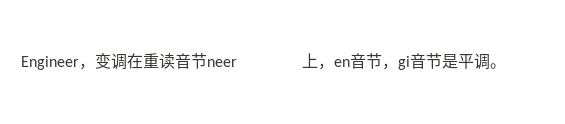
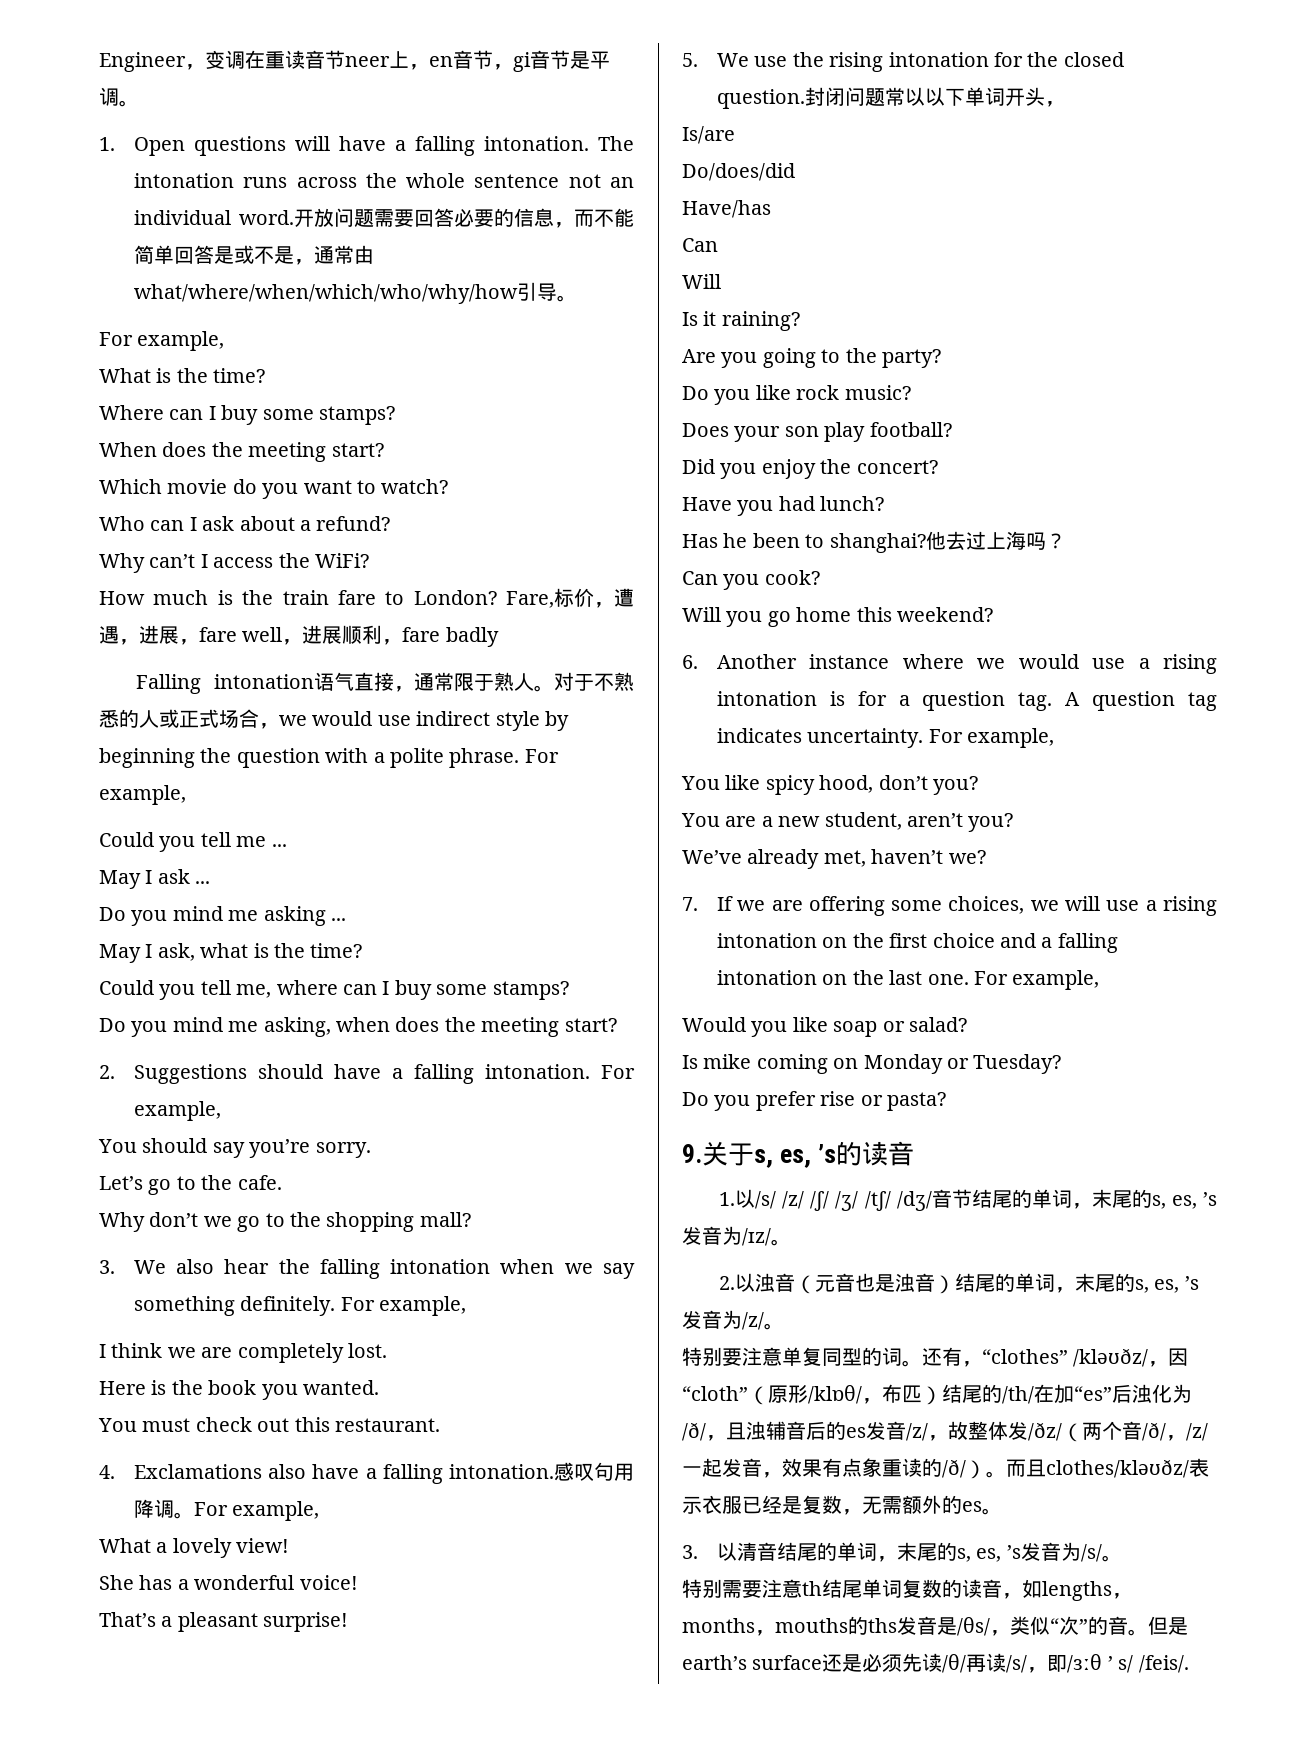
+ 1. Open questions will have a falling intonation. The intonation runs across the whole sentence not an individual word.开放问题需要回答必要的信息，而不能简单回答是或不是，通常由what/where/when/which/who/why/how引导。
+ For example,
+ What is the time?
+ Where can I buy some stamps?
+ When does the meeting start?
+ Which movie do you want to watch?
+ Who can I ask about a refund?
+ Why can’t I access the WiFi?
+ How much is the train fare to London? Fare,标价，遭遇，进展，fare well，进展顺利，fare badly
+ Falling intonation语气直接，通常限于熟人。对于不熟悉的人或正式场合，we would use indirect style by beginning the question with a polite phrase. For example,
+ Could you tell me ...
+ May I ask ...
+ Do you mind me asking ...
+ May I ask, what is the time?
+ Could you tell me, where can I buy some stamps?
+ Do you mind me asking, when does the meeting start?
+ 2. Suggestions should have a falling intonation. For example,
+ You should say you’re sorry.
+ Let’s go to the cafe.
+ Why don’t we go to the shopping mall?
+ 3. We also hear the falling intonation when we say something definitely. For example,
+ I think we are completely lost.
+ Here is the book you wanted.
+ You must check out this restaurant.
+ 4. Exclamations also have a falling intonation.感叹句用降调。For example,
+ What a lovely view!
+ She has a wonderful voice!
+ That’s a pleasant surprise!
+ 5. We use the rising intonation for the closed question.封闭问题常以以下单词开头，
+ Is/are
+ Do/does/did
+ Have/has
+ Can
+ Will
+ Is it raining?
+ Are you going to the party?
+ Do you like rock music?
+ Does your son play football?
+ Did you enjoy the concert?
+ Have you had lunch?
+ Has he been to shanghai?他去过上海吗？
+ Can you cook?
+ Will you go home this weekend?
+ 6. Another instance where we would use a rising intonation is for a question tag. A question tag indicates uncertainty. For example,
+ You like spicy hood, don’t you?
+ You are a new student, aren’t you?
+ We’ve already met, haven’t we?
+ 7. If we are offering some choices, we will use a rising intonation on the first choice and a falling intonation on the last one. For example,
+ Would you like soap or salad?
+ Is mike coming on Monday or Tuesday?
+ Do you prefer rise or pasta?
+ 9.关于s, es, ’s的读音
+ 1.以/s/ /z/ /ʃ/ /ʒ/ /tʃ/ /dʒ/音节结尾的单词，末尾的s, es, ’s发音为/ɪz/。
+ 2.以浊音（元音也是浊音）结尾的单词，末尾的s, es, ’s发音为/z/。
+ 特别要注意单复同型的词。还有，“clothes” /kləʊðz/，因“cloth”（原形/klɒθ/，布匹）结尾的/th/在加“es”后浊化为/ð/，且浊辅音后的es发音/z/，故整体发/ðz/（两个音/ð/，/z/一起发音，效果有点象重读的/ð/）。而且clothes/kləʊðz/表示衣服已经是复数，无需额外的es。
+ 3.以清音结尾的单词，末尾的s, es, ’s发音为/s/。
+ 特别需要注意th结尾单词复数的读音，如lengths，months，mouths的ths发音是/θs/，类似“次”的音。但是earth’s surface还是必须先读/θ/再读/s/，即/ɜːθ ’ s/ /feis/.

